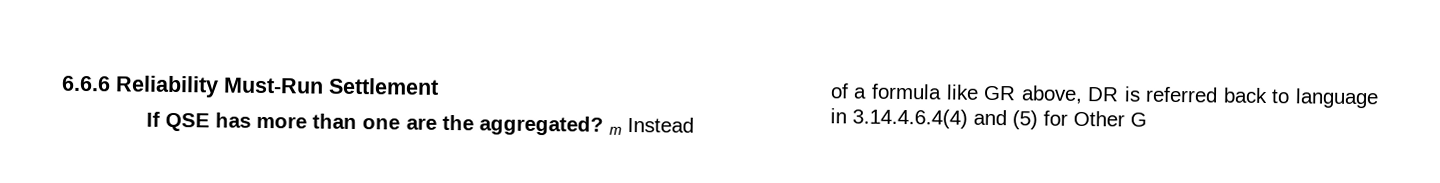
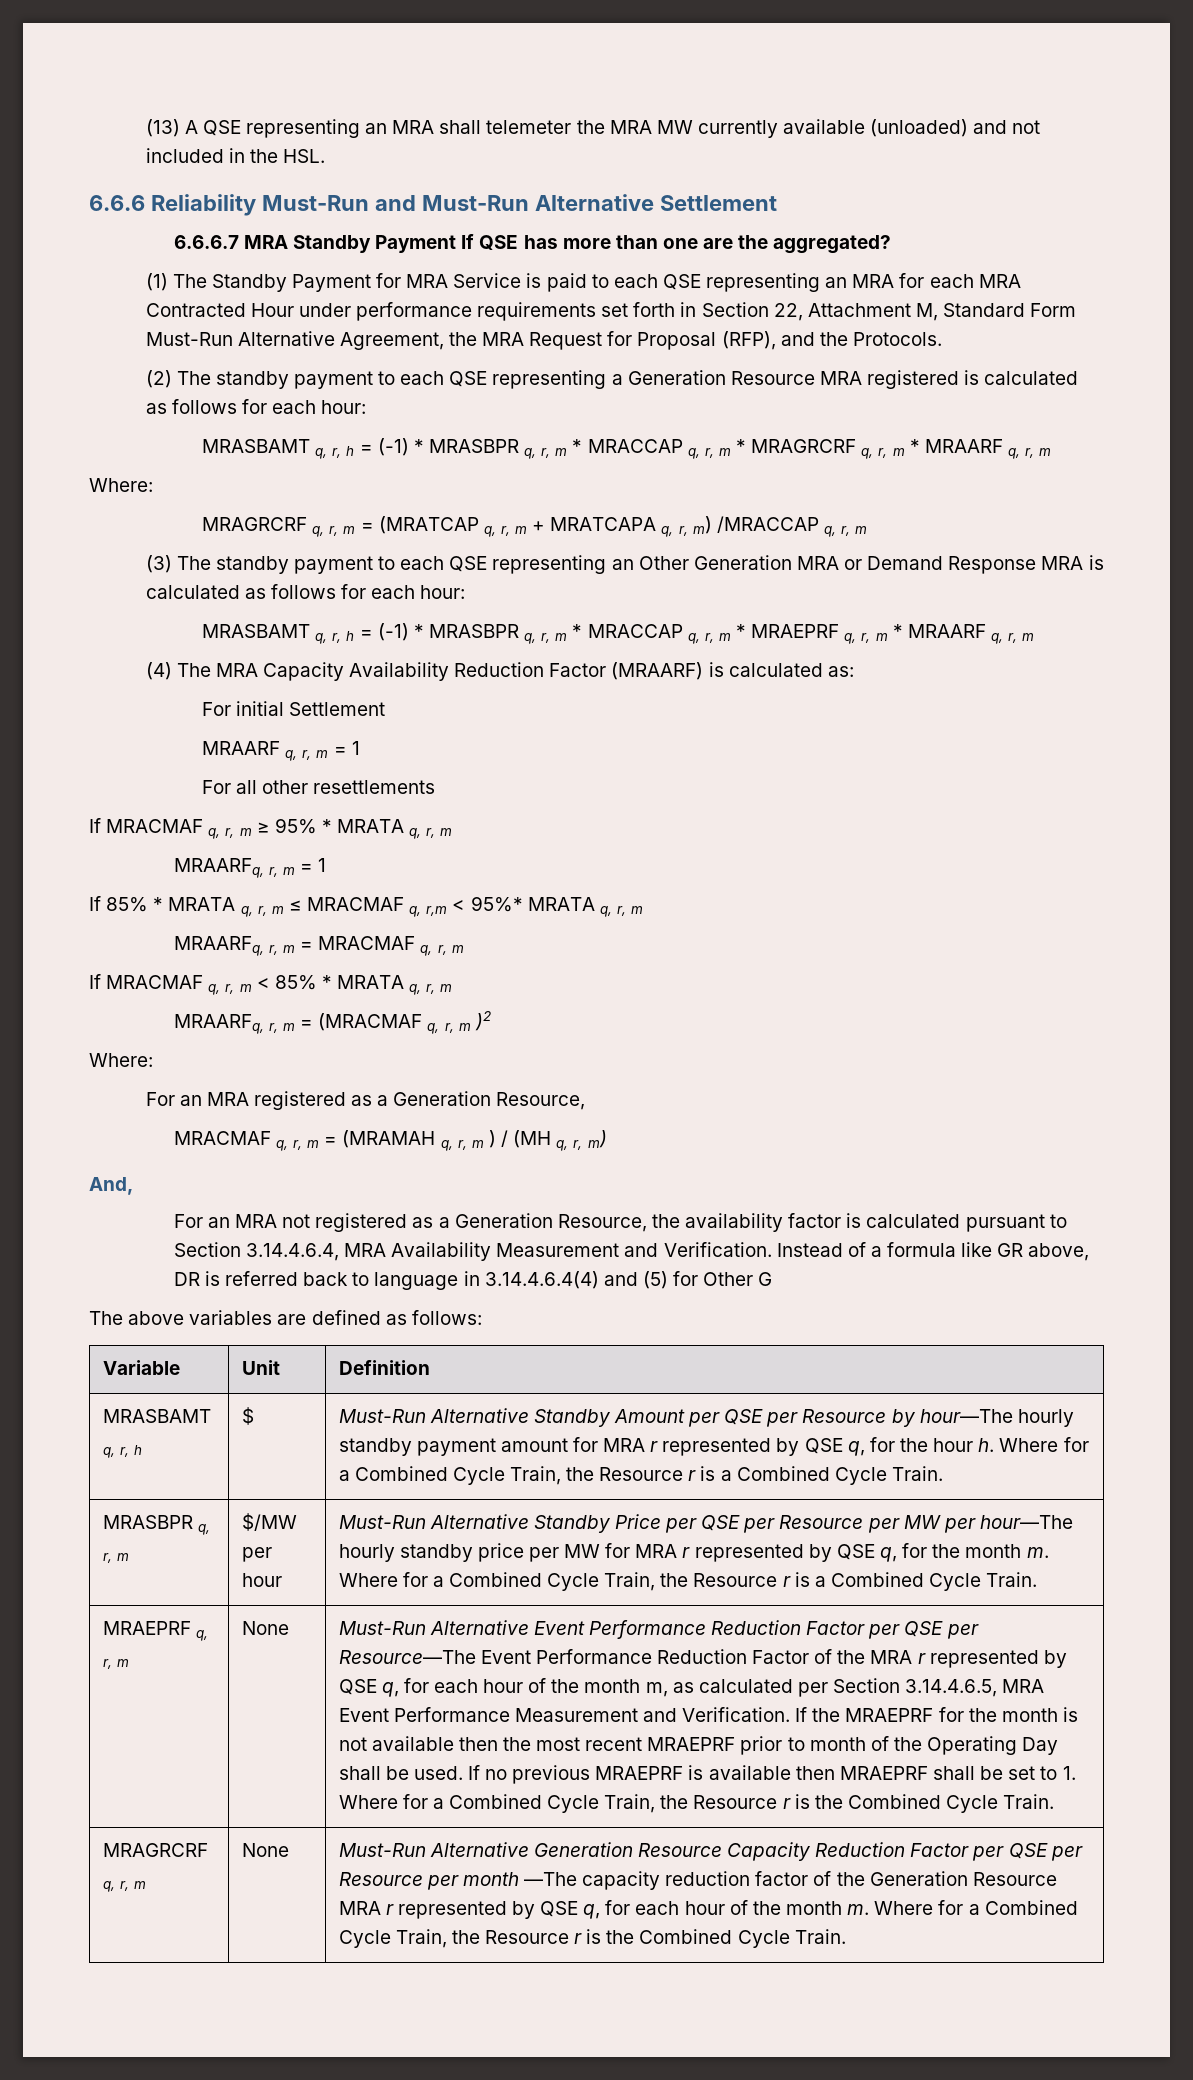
- 6.6.6 Reliability Must-Run Settlement
- If QSE has more than one are the aggregated? m Instead of a formula like GR above, DR is referred back to language in 3.14.4.6.4(4) and (5) for Other G
+ (13) A QSE representing an MRA shall telemeter the MRA MW currently available (unloaded) and not included in the HSL.
+ 6.6.6 Reliability Must-Run and Must-Run Alternative Settlement
+ 6.6.6.7 MRA Standby Payment If QSE has more than one are the aggregated?
+ (1) The Standby Payment for MRA Service is paid to each QSE representing an MRA for each MRA Contracted Hour under performance requirements set forth in Section 22, Attachment M, Standard Form Must-Run Alternative Agreement, the MRA Request for Proposal (RFP), and the Protocols.
+ (2) The standby payment to each QSE representing a Generation Resource MRA registered is calculated as follows for each hour:
+ MRASBAMT q, r, h = (-1) * MRASBPR q, r, m * MRACCAP q, r, m * MRAGRCRF q, r, m * MRAARF q, r, m
+ Where:
+ MRAGRCRF q, r, m = (MRATCAP q, r, m + MRATCAPA q, r, m) /MRACCAP q, r, m
+ (3) The standby payment to each QSE representing an Other Generation MRA or Demand Response MRA is calculated as follows for each hour:
+ MRASBAMT q, r, h = (-1) * MRASBPR q, r, m * MRACCAP q, r, m * MRAEPRF q, r, m * MRAARF q, r, m
+ (4) The MRA Capacity Availability Reduction Factor (MRAARF) is calculated as:
+ For initial Settlement
+ MRAARF q, r, m = 1
+ For all other resettlements
+ If MRACMAF q, r, m ≥ 95% * MRATA q, r, m
+ MRAARFq, r, m = 1
+ If 85% * MRATA q, r, m ≤ MRACMAF q, r,m < 95%* MRATA q, r, m
+ MRAARFq, r, m = MRACMAF q, r, m
+ If MRACMAF q, r, m < 85% * MRATA q, r, m
+ MRAARFq, r, m = (MRACMAF q, r, m )2
+ Where:
+ For an MRA registered as a Generation Resource,
+ MRACMAF q, r, m = (MRAMAH q, r, m ) / (MH q, r, m)
+ And,
+ For an MRA not registered as a Generation Resource, the availability factor is calculated pursuant to Section 3.14.4.6.4, MRA Availability Measurement and Verification. Instead of a formula like GR above, DR is referred back to language in 3.14.4.6.4(4) and (5) for Other G
+ The above variables are defined as follows:
+ Variable | Unit | Definition
+ MRASBAMT q, r, h | $ | Must-Run Alternative Standby Amount per QSE per Resource by hour—The hourly standby payment amount for MRA r represented by QSE q, for the hour h. Where for a Combined Cycle Train, the Resource r is a Combined Cycle Train.
+ MRASBPR q, r, m | $/MW per hour | Must-Run Alternative Standby Price per QSE per Resource per MW per hour—The hourly standby price per MW for MRA r represented by QSE q, for the month m. Where for a Combined Cycle Train, the Resource r is a Combined Cycle Train.
+ MRAEPRF q, r, m | None | Must-Run Alternative Event Performance Reduction Factor per QSE per Resource—The Event Performance Reduction Factor of the MRA r represented by QSE q, for each hour of the month m, as calculated per Section 3.14.4.6.5, MRA Event Performance Measurement and Verification. If the MRAEPRF for the month is not available then the most recent MRAEPRF prior to month of the Operating Day shall be used. If no previous MRAEPRF is available then MRAEPRF shall be set to 1. Where for a Combined Cycle Train, the Resource r is the Combined Cycle Train.
+ MRAGRCRF q, r, m | None | Must-Run Alternative Generation Resource Capacity Reduction Factor per QSE per Resource per month —The capacity reduction factor of the Generation Resource MRA r represented by QSE q, for each hour of the month m. Where for a Combined Cycle Train, the Resource r is the Combined Cycle Train.

